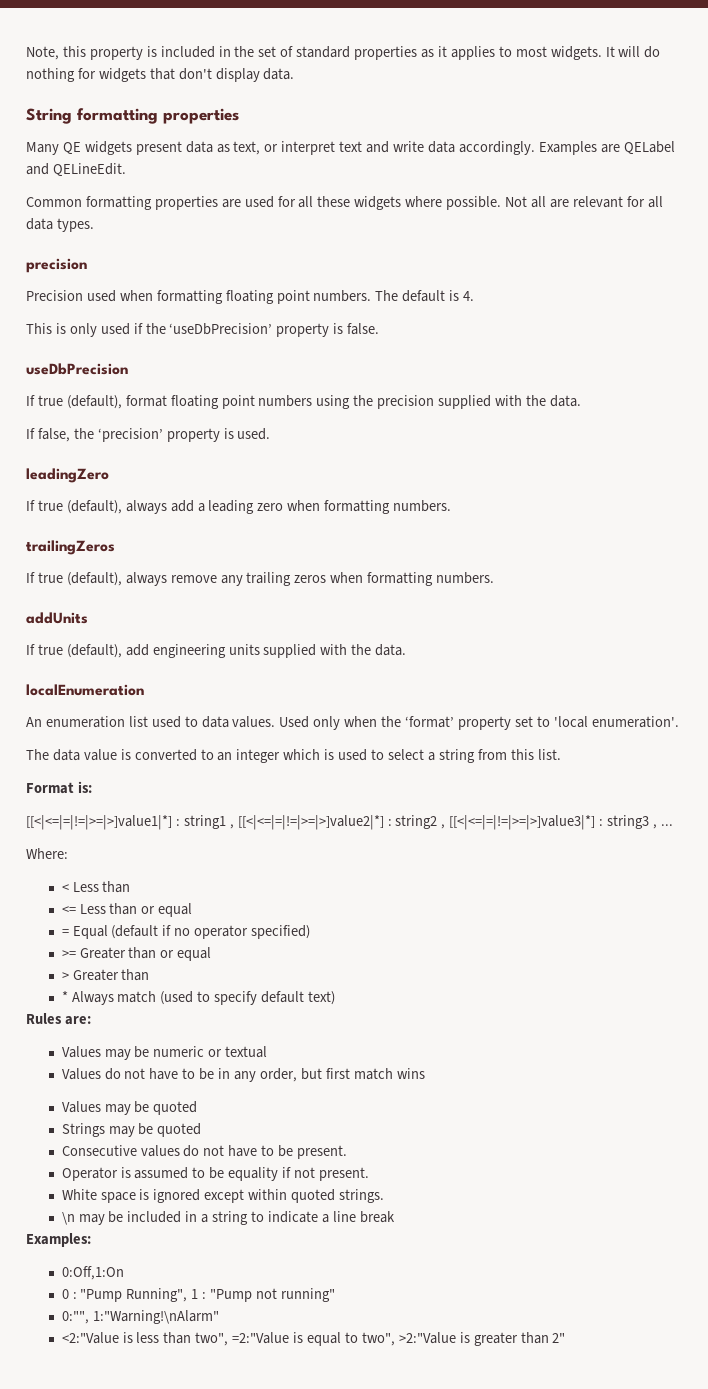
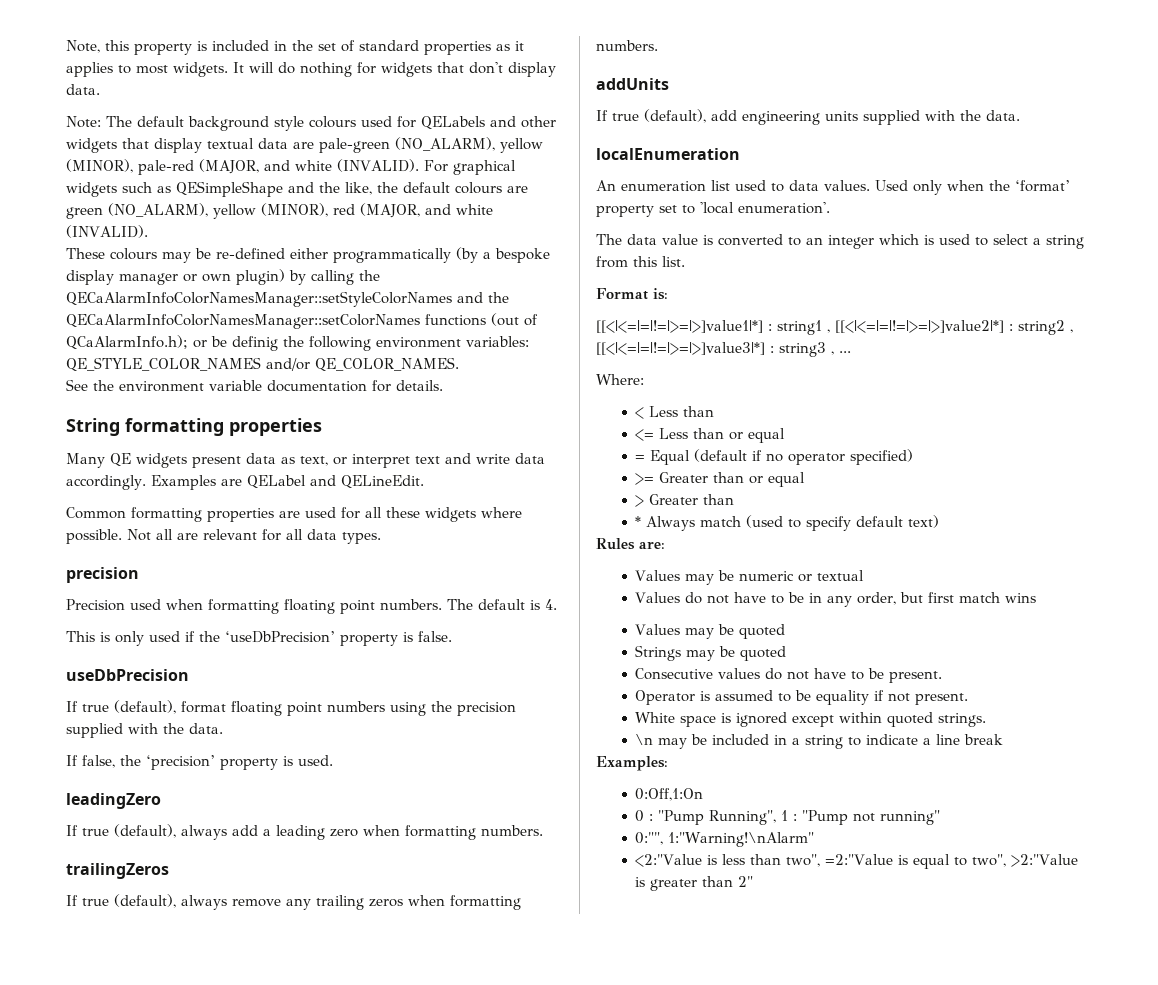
+ Note: The default background style colours used for QELabels and other widgets that display textual data are pale-green (NO_ALARM), yellow (MINOR), pale-red (MAJOR, and white (INVALID). For graphical widgets such as QESimpleShape and the like, the default colours are green (NO_ALARM), yellow (MINOR), red (MAJOR, and white (INVALID).
+ These colours may be re-defined either programmatically (by a bespoke display manager or own plugin) by calling the QECaAlarmInfoColorNamesManager::setStyleColorNames and the QECaAlarmInfoColorNamesManager::setColorNames functions (out of QCaAlarmInfo.h); or be definig the following environment variables: QE_STYLE_COLOR_NAMES and/or QE_COLOR_NAMES.
+ See the environment variable documentation for details.

